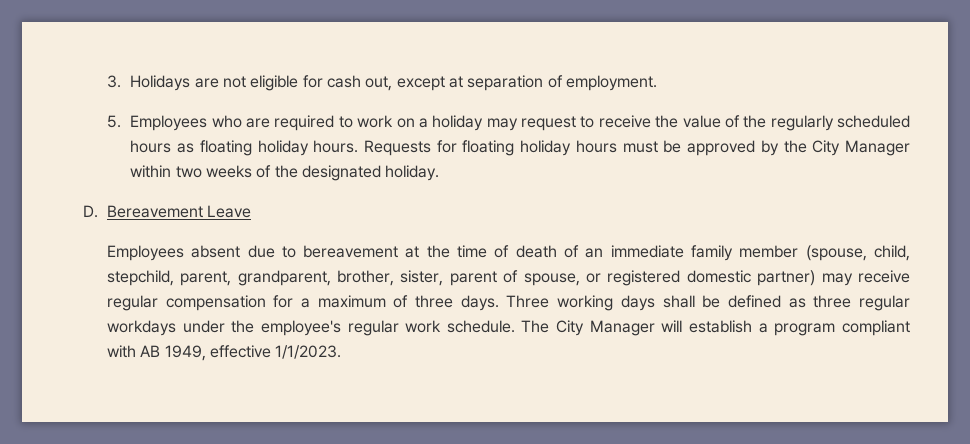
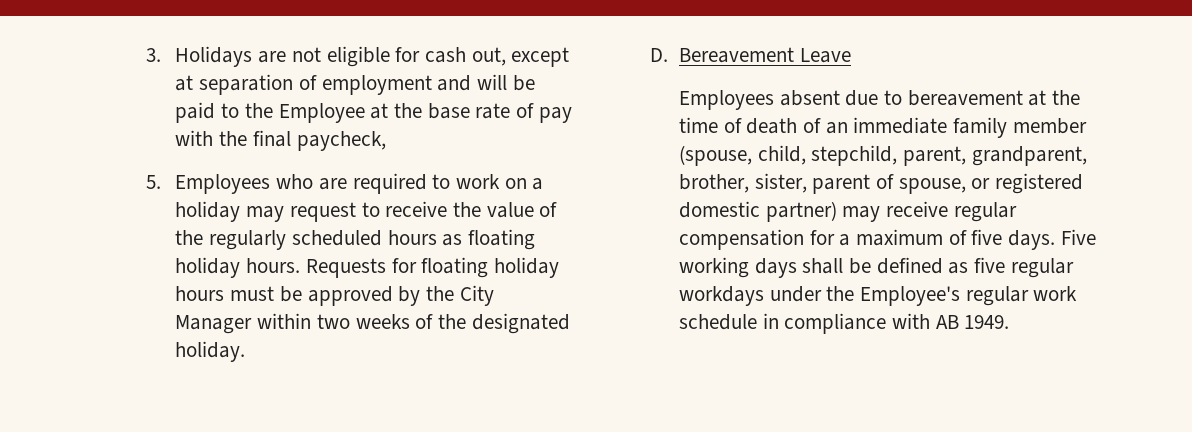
- 3. Holidays are not eligible for cash out, except at separation of employment.
+ 3. Holidays are not eligible for cash out, except at separation of employment and will be paid to the Employee at the base rate of pay with the final paycheck,
- Employees absent due to bereavement at the time of death of an immediate family member (spouse, child, stepchild, parent, grandparent, brother, sister, parent of spouse, or registered domestic partner) may receive regular compensation for a maximum of three days. Three working days shall be defined as three regular workdays under the employee's regular work schedule. The City Manager will establish a program compliant with AB 1949, effective 1/1/2023.
+ Employees absent due to bereavement at the time of death of an immediate family member (spouse, child, stepchild, parent, grandparent, brother, sister, parent of spouse, or registered domestic partner) may receive regular compensation for a maximum of five days. Five working days shall be defined as five regular workdays under the Employee's regular work schedule in compliance with AB 1949.

